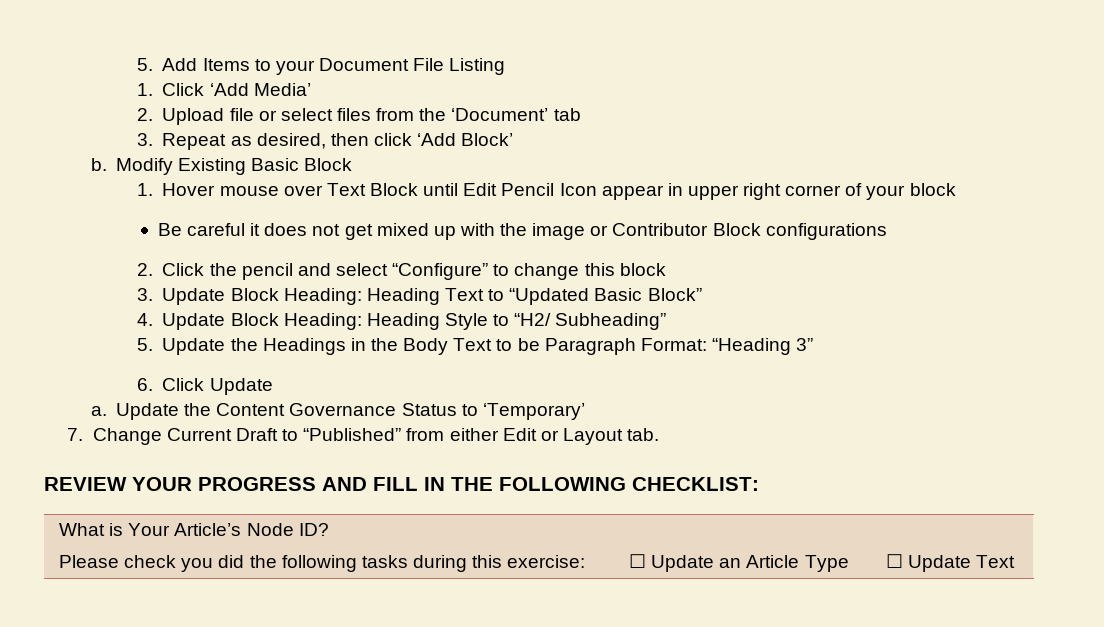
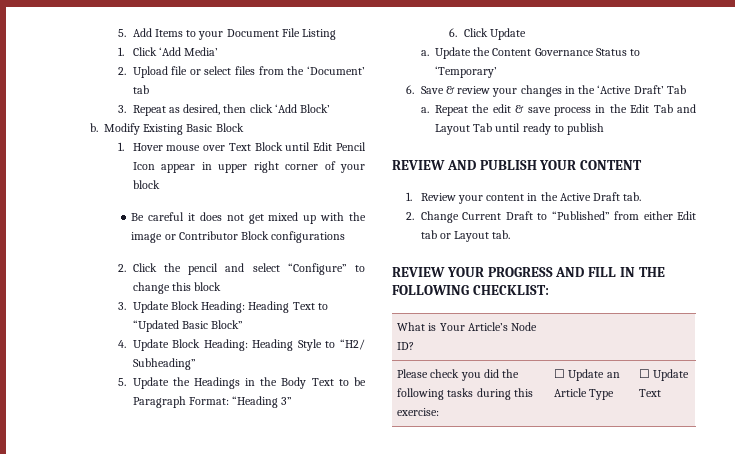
- 7. Change Current Draft to “Published” from either Edit or Layout tab.
+ 6. Save & review your changes in the ‘Active Draft’ Tab
+ a. Repeat the edit & save process in the Edit Tab and Layout Tab until ready to publish
+ REVIEW AND PUBLISH YOUR CONTENT
+ 1. Review your content in the Active Draft tab.
+ 2. Change Current Draft to “Published” from either Edit tab or Layout tab.

